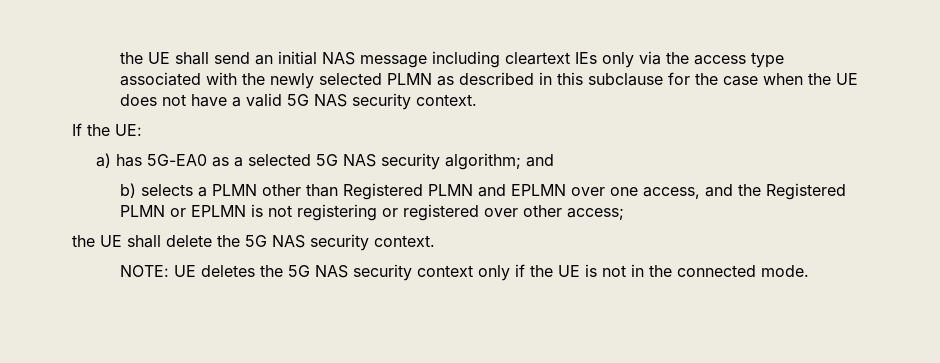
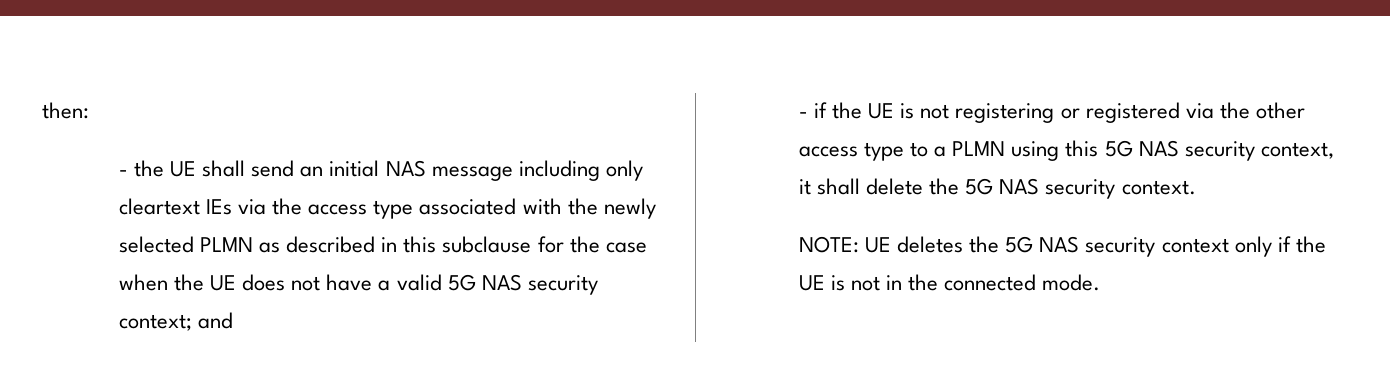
- the UE shall send an initial NAS message including cleartext IEs only via the access type associated with the newly selected PLMN as described in this subclause for the case when the UE does not have a valid 5G NAS security context.
- If the UE:
- a) has 5G-EA0 as a selected 5G NAS security algorithm; and
- b) selects a PLMN other than Registered PLMN and EPLMN over one access, and the Registered PLMN or EPLMN is not registering or registered over other access;
- the UE shall delete the 5G NAS security context.
+ then:
+ - the UE shall send an initial NAS message including only cleartext IEs via the access type associated with the newly selected PLMN as described in this subclause for the case when the UE does not have a valid 5G NAS security context; and
+ - if the UE is not registering or registered via the other access type to a PLMN using this 5G NAS security context, it shall delete the 5G NAS security context.

